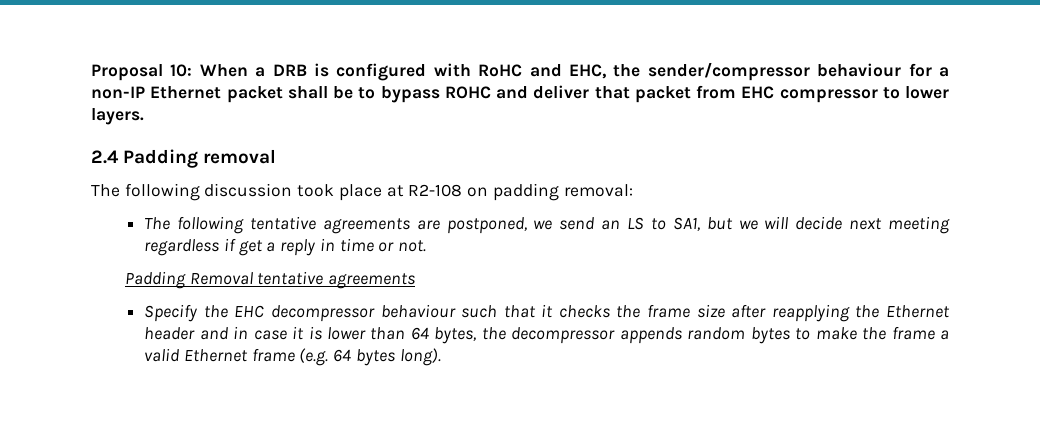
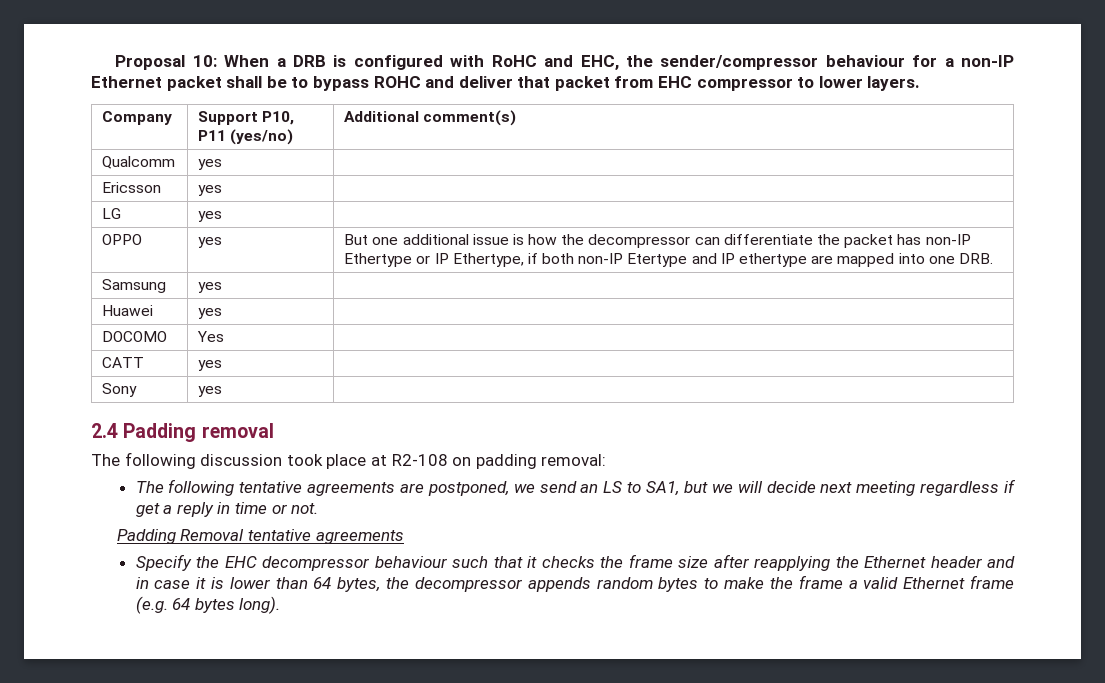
+ Company | Support P10, P11 (yes/no) | Additional comment(s)
+ Qualcomm | yes |
+ Ericsson | yes |
+ LG | yes |
+ OPPO | yes | But one additional issue is how the decompressor can differentiate the packet has non-IP Ethertype or IP Ethertype, if both non-IP Etertype and IP ethertype are mapped into one DRB.
+ Samsung | yes |
+ Huawei | yes |
+ DOCOMO | Yes |
+ CATT | yes |
+ Sony | yes |

